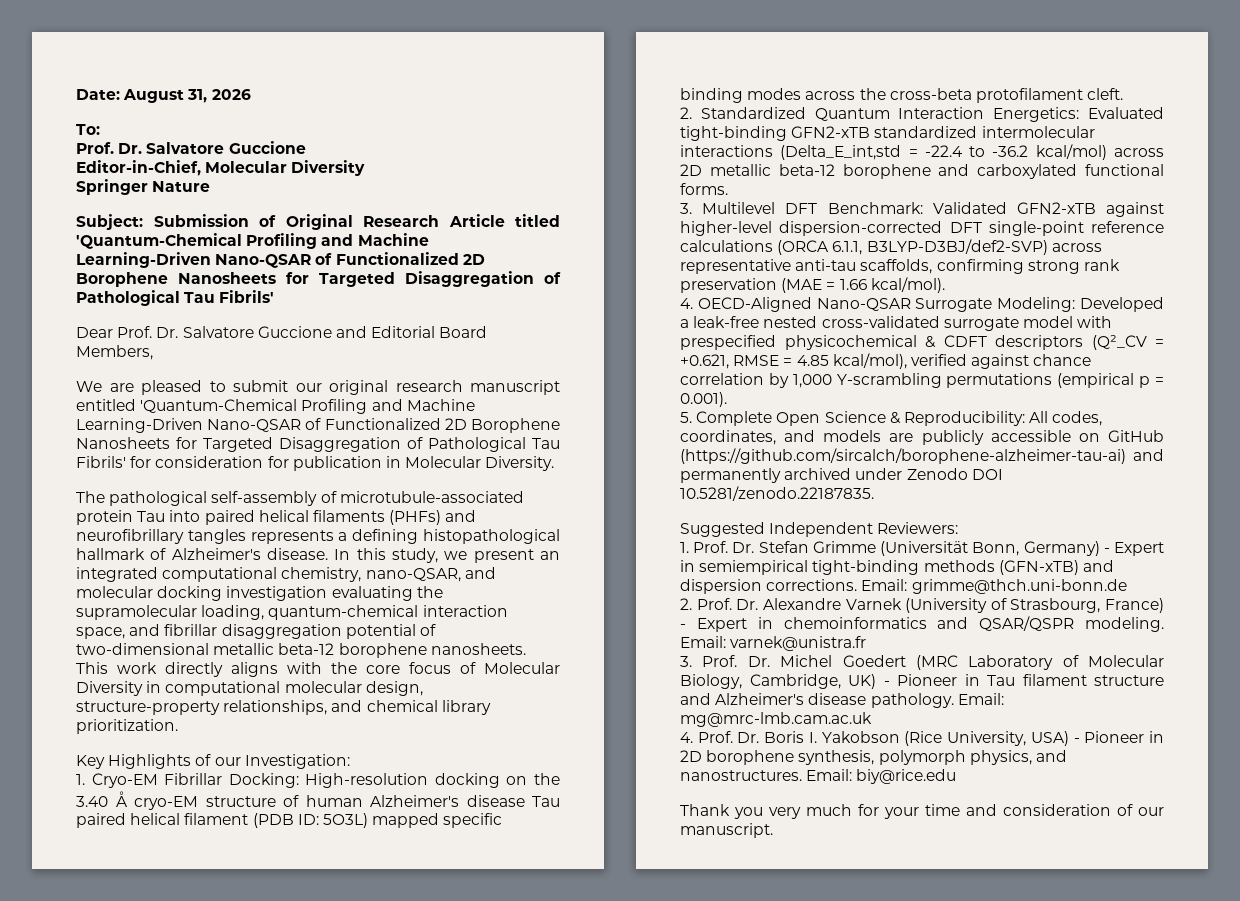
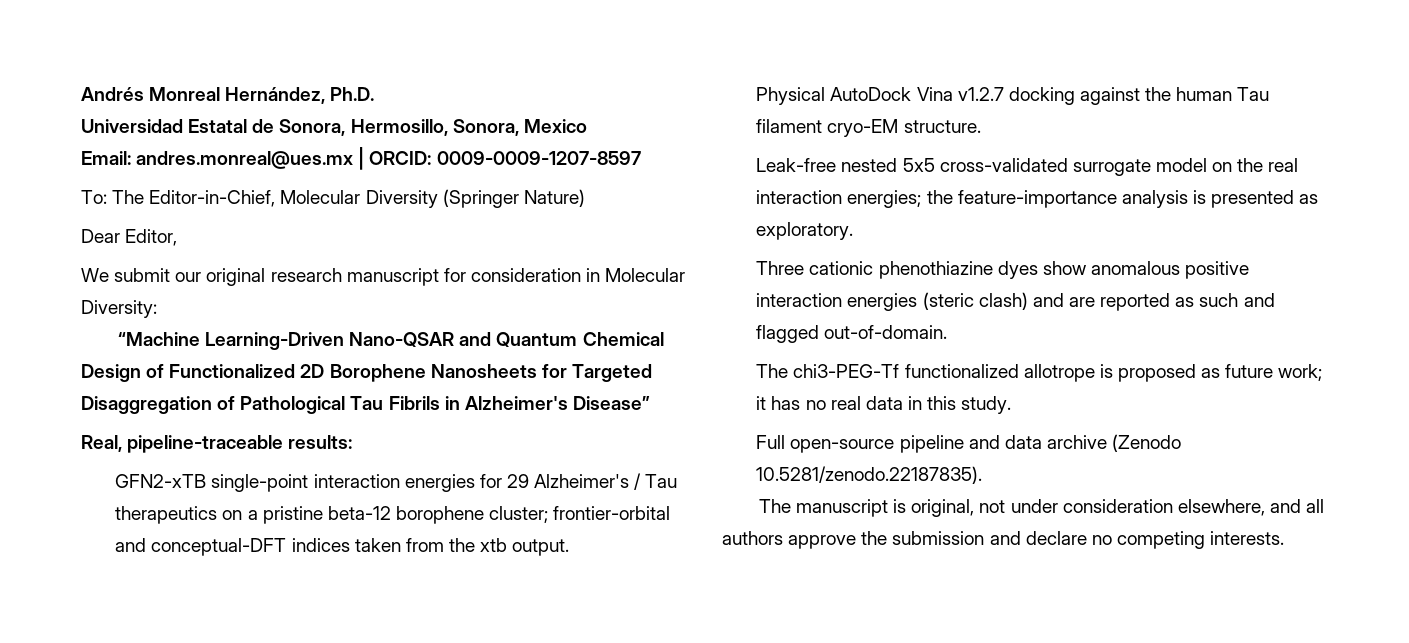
- Date: August 31, 2026
- To:
- Prof. Dr. Salvatore Guccione
- Editor-in-Chief, Molecular Diversity
- Springer Nature
- Subject: Submission of Original Research Article titled 'Quantum-Chemical Profiling and Machine Learning-Driven Nano-QSAR of Functionalized 2D Borophene Nanosheets for Targeted Disaggregation of Pathological Tau Fibrils'
- Dear Prof. Dr. Salvatore Guccione and Editorial Board Members,
- We are pleased to submit our original research manuscript entitled 'Quantum-Chemical Profiling and Machine Learning-Driven Nano-QSAR of Functionalized 2D Borophene Nanosheets for Targeted Disaggregation of Pathological Tau Fibrils' for consideration for publication in Molecular Diversity.
- The pathological self-assembly of microtubule-associated protein Tau into paired helical filaments (PHFs) and neurofibrillary tangles represents a defining histopathological hallmark of Alzheimer's disease. In this study, we present an integrated computational chemistry, nano-QSAR, and molecular docking investigation evaluating the supramolecular loading, quantum-chemical interaction space, and fibrillar disaggregation potential of two-dimensional metallic beta-12 borophene nanosheets. This work directly aligns with the core focus of Molecular Diversity in computational molecular design, structure-property relationships, and chemical library prioritization.
- Key Highlights of our Investigation:
- 1. Cryo-EM Fibrillar Docking: High-resolution docking on the 3.40 Å cryo-EM structure of human Alzheimer's disease Tau paired helical filament (PDB ID: 5O3L) mapped specific binding modes across the cross-beta protofilament cleft.
- 2. Standardized Quantum Interaction Energetics: Evaluated tight-binding GFN2-xTB standardized intermolecular interactions (Delta_E_int,std = -22.4 to -36.2 kcal/mol) across 2D metallic beta-12 borophene and carboxylated functional forms.
- 3. Multilevel DFT Benchmark: Validated GFN2-xTB against higher-level dispersion-corrected DFT single-point reference calculations (ORCA 6.1.1, B3LYP-D3BJ/def2-SVP) across representative anti-tau scaffolds, confirming strong rank preservation (MAE = 1.66 kcal/mol).
- 4. OECD-Aligned Nano-QSAR Surrogate Modeling: Developed a leak-free nested cross-validated surrogate model with prespecified physicochemical & CDFT descriptors (Q²_CV = +0.621, RMSE = 4.85 kcal/mol), verified against chance correlation by 1,000 Y-scrambling permutations (empirical p = 0.001).
- 5. Complete Open Science & Reproducibility: All codes, coordinates, and models are publicly accessible on GitHub (https://github.com/sircalch/borophene-alzheimer-tau-ai) and permanently archived under Zenodo DOI 10.5281/zenodo.22187835.
- Suggested Independent Reviewers:
- 1. Prof. Dr. Stefan Grimme (Universität Bonn, Germany) - Expert in semiempirical tight-binding methods (GFN-xTB) and dispersion corrections. Email: grimme@thch.uni-bonn.de
- 2. Prof. Dr. Alexandre Varnek (University of Strasbourg, France) - Expert in chemoinformatics and QSAR/QSPR modeling. Email: varnek@unistra.fr
- 3. Prof. Dr. Michel Goedert (MRC Laboratory of Molecular Biology, Cambridge, UK) - Pioneer in Tau filament structure and Alzheimer's disease pathology. Email: mg@mrc-lmb.cam.ac.uk
- 4. Prof. Dr. Boris I. Yakobson (Rice University, USA) - Pioneer in 2D borophene synthesis, polymorph physics, and nanostructures. Email: biy@rice.edu
- Thank you very much for your time and consideration of our manuscript.
+ Andrés Monreal Hernández, Ph.D.
+ Universidad Estatal de Sonora, Hermosillo, Sonora, Mexico
+ Email: andres.monreal@ues.mx | ORCID: 0009-0009-1207-8597
+ To: The Editor-in-Chief, Molecular Diversity (Springer Nature)
+ Dear Editor,
+ We submit our original research manuscript for consideration in Molecular Diversity:
+ “Machine Learning-Driven Nano-QSAR and Quantum Chemical Design of Functionalized 2D Borophene Nanosheets for Targeted Disaggregation of Pathological Tau Fibrils in Alzheimer's Disease”
+ Real, pipeline-traceable results:
+ GFN2-xTB single-point interaction energies for 29 Alzheimer's / Tau therapeutics on a pristine beta-12 borophene cluster; frontier-orbital and conceptual-DFT indices taken from the xtb output.
+ Physical AutoDock Vina v1.2.7 docking against the human Tau filament cryo-EM structure.
+ Leak-free nested 5x5 cross-validated surrogate model on the real interaction energies; the feature-importance analysis is presented as exploratory.
+ Three cationic phenothiazine dyes show anomalous positive interaction energies (steric clash) and are reported as such and flagged out-of-domain.
+ The chi3-PEG-Tf functionalized allotrope is proposed as future work; it has no real data in this study.
+ Full open-source pipeline and data archive (Zenodo 10.5281/zenodo.22187835).
+ The manuscript is original, not under consideration elsewhere, and all authors approve the submission and declare no competing interests.

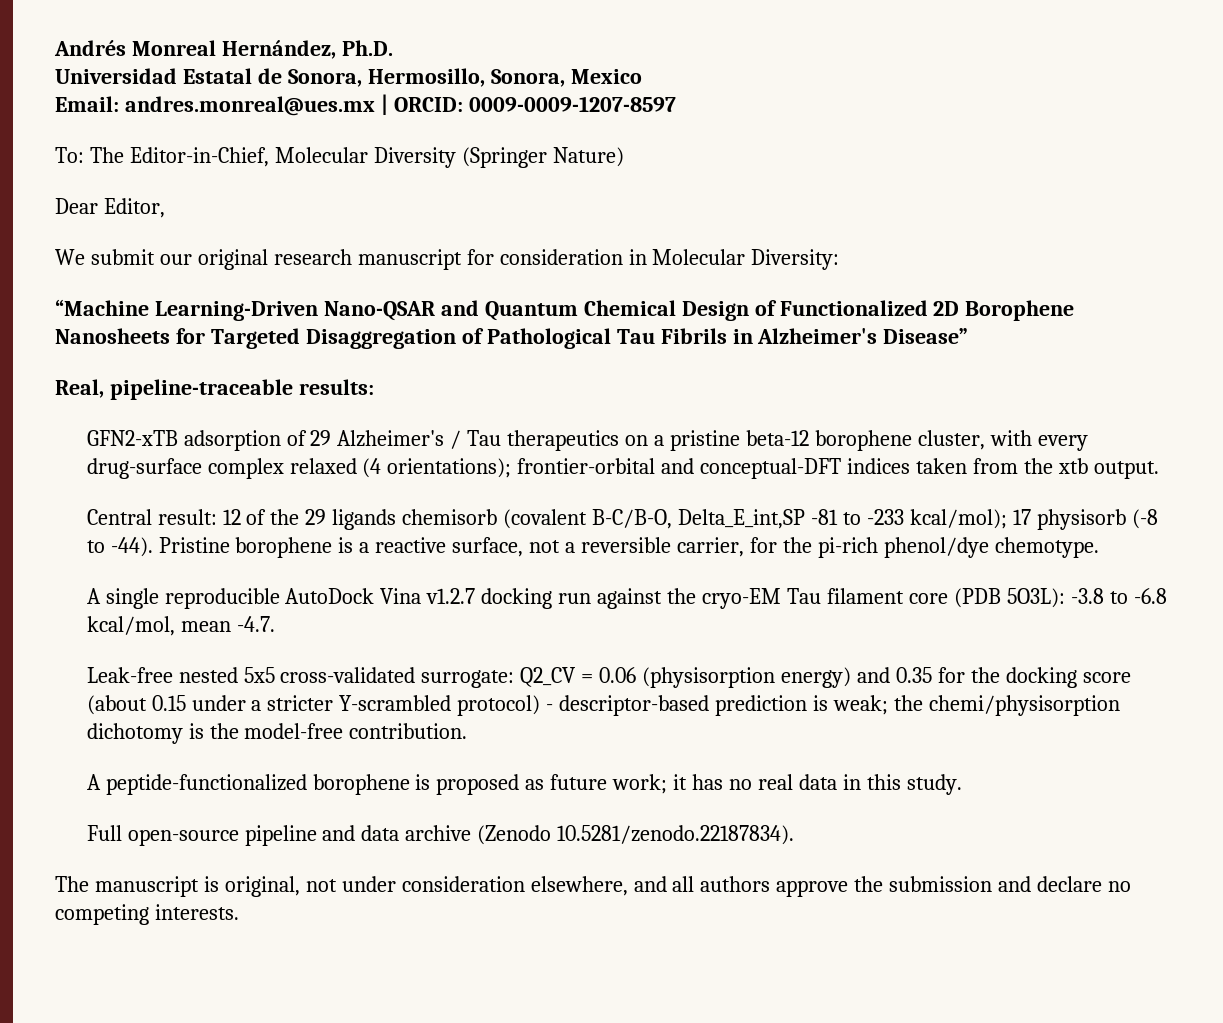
- GFN2-xTB single-point interaction energies for 29 Alzheimer's / Tau therapeutics on a pristine beta-12 borophene cluster; frontier-orbital and conceptual-DFT indices taken from the xtb output.
+ GFN2-xTB adsorption of 29 Alzheimer's / Tau therapeutics on a pristine beta-12 borophene cluster, with every drug-surface complex relaxed (4 orientations); frontier-orbital and conceptual-DFT indices taken from the xtb output.
- Physical AutoDock Vina v1.2.7 docking against the human Tau filament cryo-EM structure.
- Leak-free nested 5x5 cross-validated surrogate model on the real interaction energies; the feature-importance analysis is presented as exploratory.
- Three cationic phenothiazine dyes show anomalous positive interaction energies (steric clash) and are reported as such and flagged out-of-domain.
- The chi3-PEG-Tf functionalized allotrope is proposed as future work; it has no real data in this study.
+ Central result: 12 of the 29 ligands chemisorb (covalent B-C/B-O, Delta_E_int,SP -81 to -233 kcal/mol); 17 physisorb (-8 to -44). Pristine borophene is a reactive surface, not a reversible carrier, for the pi-rich phenol/dye chemotype.
+ A single reproducible AutoDock Vina v1.2.7 docking run against the cryo-EM Tau filament core (PDB 5O3L): -3.8 to -6.8 kcal/mol, mean -4.7.
+ Leak-free nested 5x5 cross-validated surrogate: Q2_CV = 0.06 (physisorption energy) and 0.35 for the docking score (about 0.15 under a stricter Y-scrambled protocol) - descriptor-based prediction is weak; the chemi/physisorption dichotomy is the model-free contribution.
+ A peptide-functionalized borophene is proposed as future work; it has no real data in this study.
- Full open-source pipeline and data archive (Zenodo 10.5281/zenodo.22187835).
+ Full open-source pipeline and data archive (Zenodo 10.5281/zenodo.22187834).

